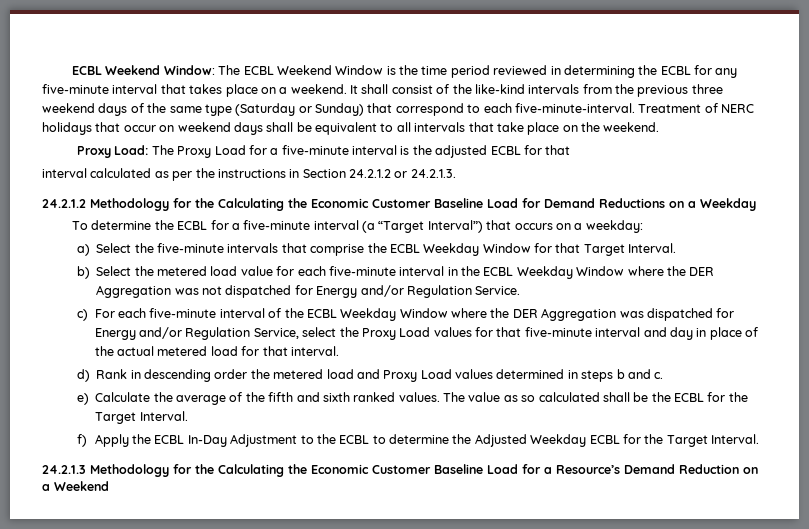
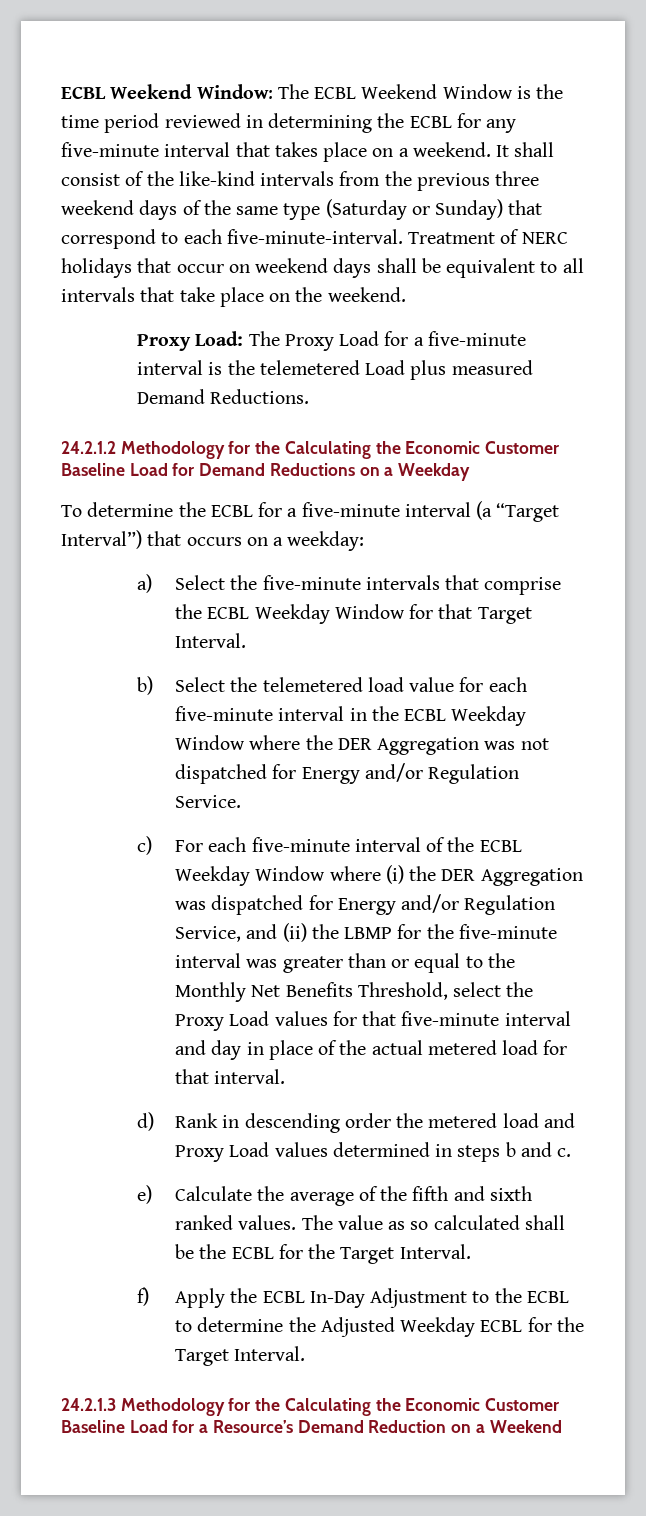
- Proxy Load: The Proxy Load for a five-minute interval is the adjusted ECBL for that
- interval calculated as per the instructions in Section 24.2.1.2 or 24.2.1.3.
+ Proxy Load: The Proxy Load for a five-minute interval is the telemetered Load plus measured Demand Reductions.
- b) Select the metered load value for each five-minute interval in the ECBL Weekday Window where the DER Aggregation was not dispatched for Energy and/or Regulation Service.
+ b) Select the telemetered load value for each five-minute interval in the ECBL Weekday Window where the DER Aggregation was not dispatched for Energy and/or Regulation Service.
- c) For each five-minute interval of the ECBL Weekday Window where the DER Aggregation was dispatched for Energy and/or Regulation Service, select the Proxy Load values for that five-minute interval and day in place of the actual metered load for that interval.
+ c) For each five-minute interval of the ECBL Weekday Window where (i) the DER Aggregation was dispatched for Energy and/or Regulation Service, and (ii) the LBMP for the five-minute interval was greater than or equal to the Monthly Net Benefits Threshold, select the Proxy Load values for that five-minute interval and day in place of the actual metered load for that interval.

